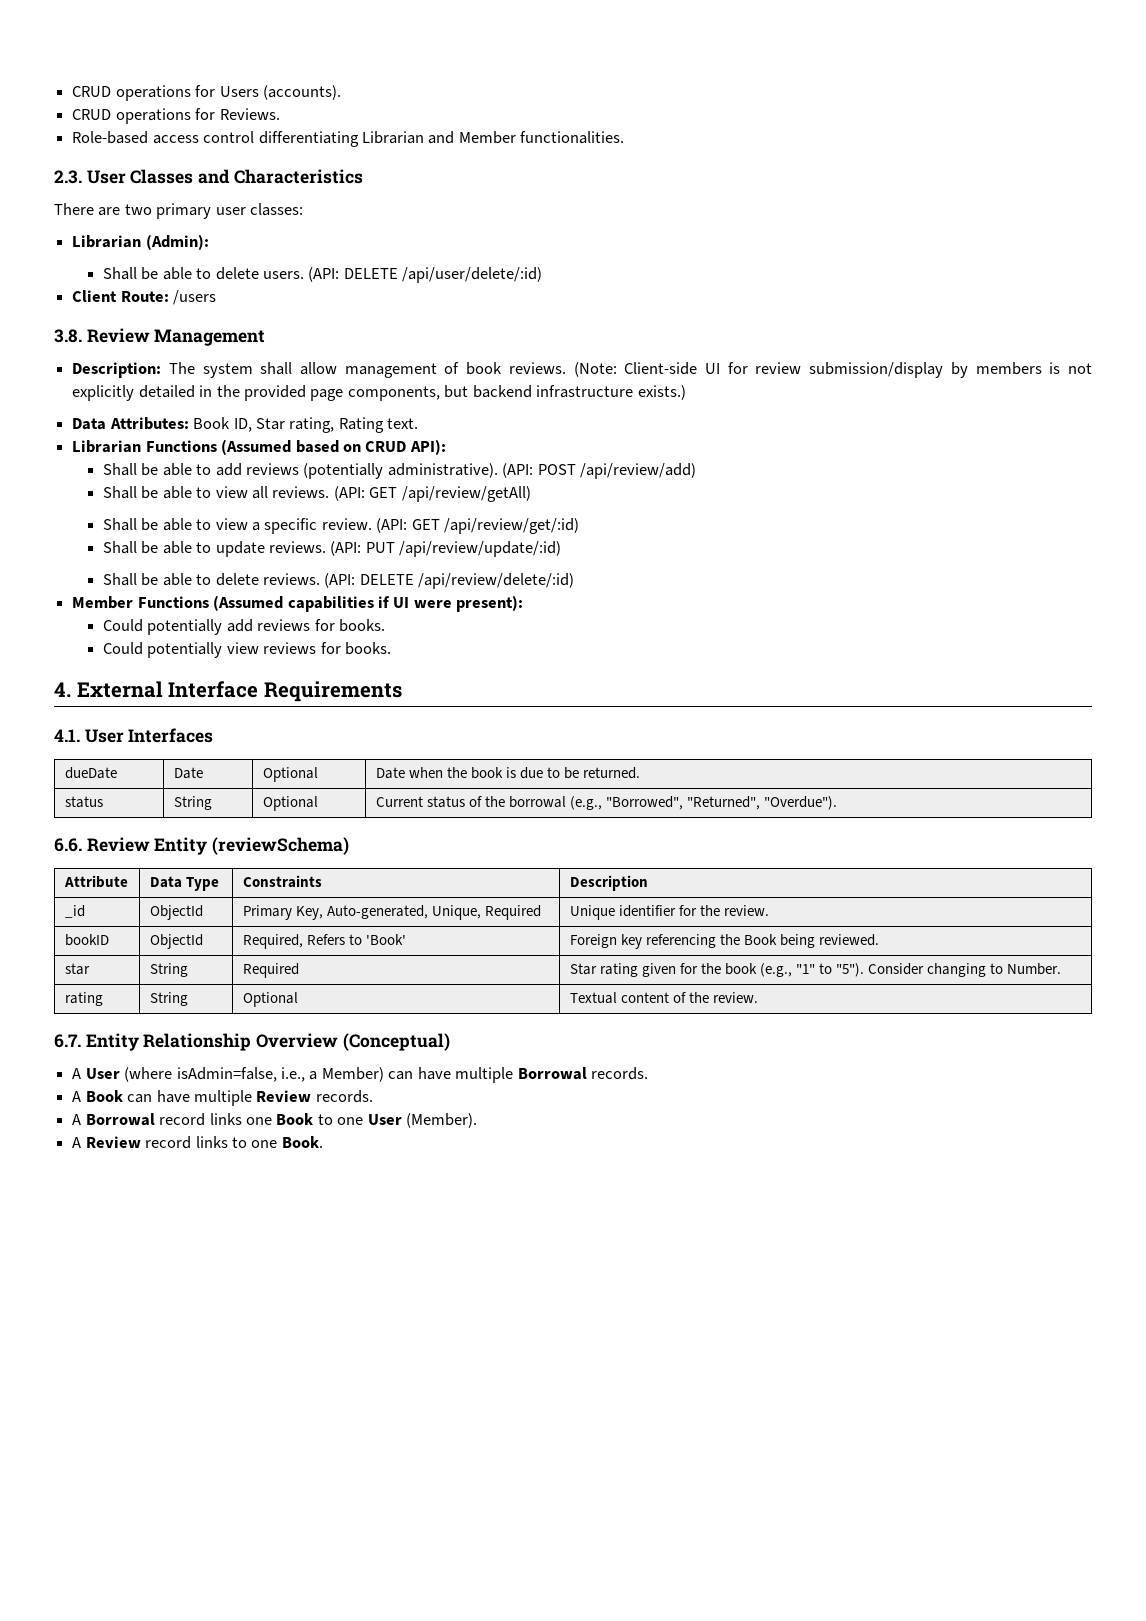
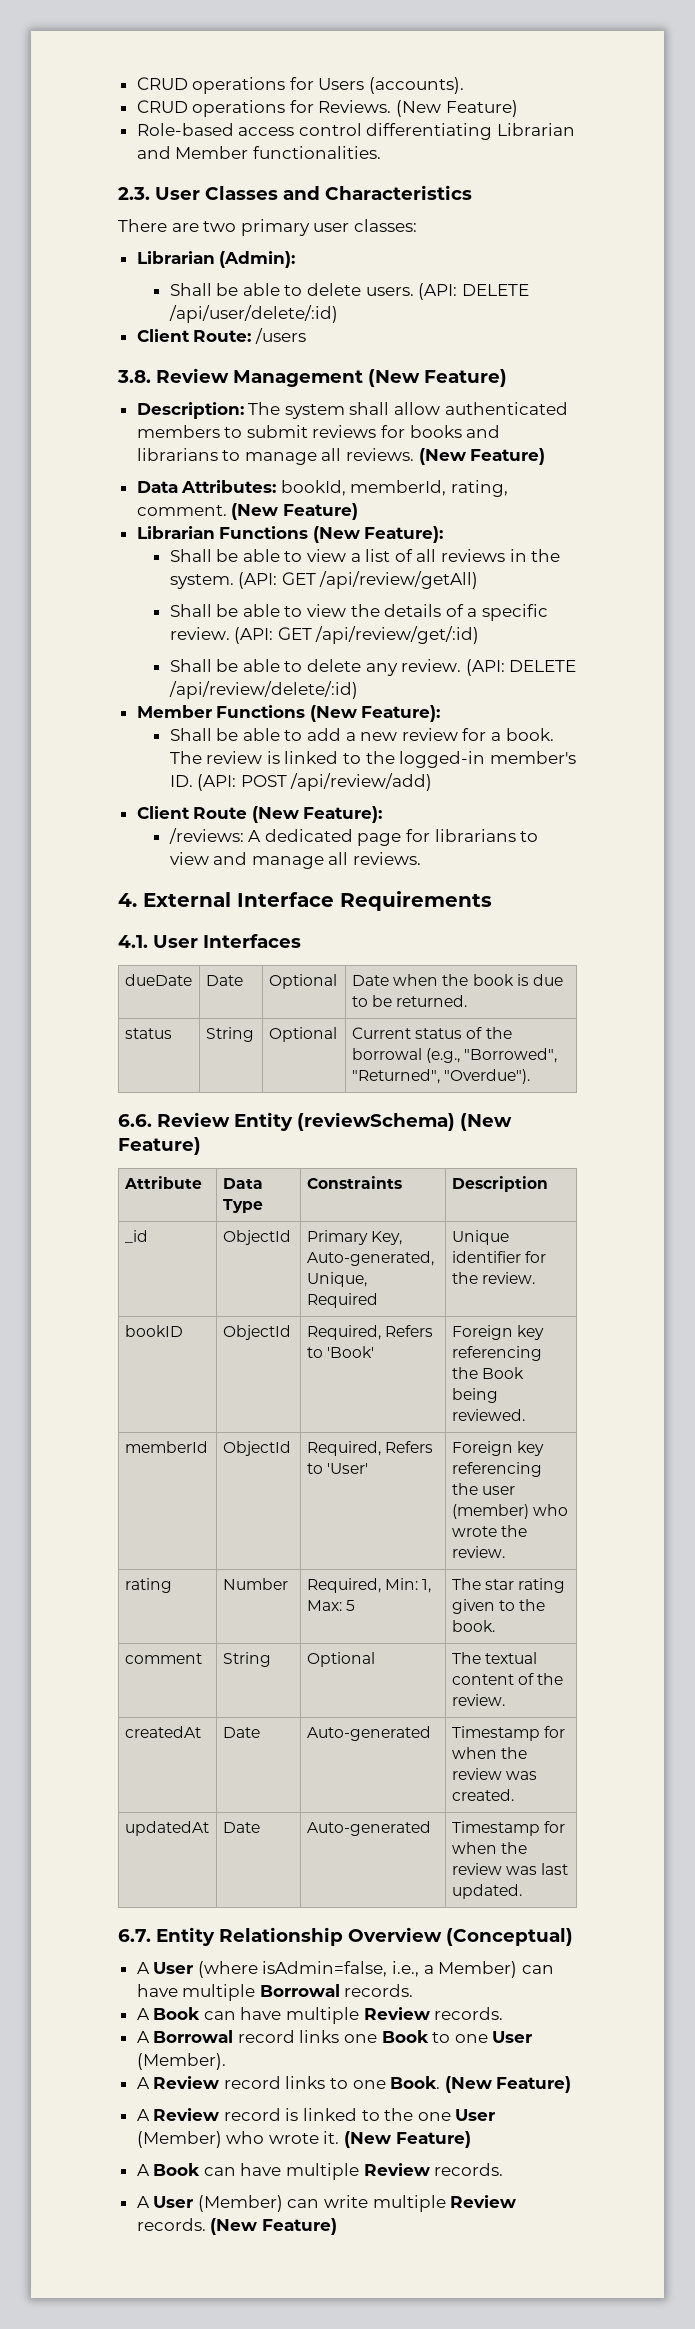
- CRUD operations for Reviews.
+ CRUD operations for Reviews. (New Feature)
- 3.8. Review Management
+ 3.8. Review Management (New Feature)
- Description: The system shall allow management of book reviews. (Note: Client-side UI for review submission/display by members is not explicitly detailed in the provided page components, but backend infrastructure exists.)
- Data Attributes: Book ID, Star rating, Rating text.
- Librarian Functions (Assumed based on CRUD API):
- Shall be able to add reviews (potentially administrative). (API: POST /api/review/add)
- Shall be able to view all reviews.
+ Description: The system shall allow authenticated members to submit reviews for books and librarians to manage all reviews. (New Feature)
+ Data Attributes: bookId, memberId, rating, comment. (New Feature)
+ Librarian Functions (New Feature):
+ Shall be able to view a list of all reviews in the system.
- Shall be able to view a specific review.
+ Shall be able to view the details of a specific review.
- Shall be able to update reviews. (API: PUT /api/review/update/:id)
- Shall be able to delete reviews.
+ Shall be able to delete any review.
- Member Functions (Assumed capabilities if UI were present):
- Could potentially add reviews for books.
- Could potentially view reviews for books.
+ Member Functions (New Feature):
+ Shall be able to add a new review for a book. The review is linked to the logged-in member's ID. (API: POST /api/review/add)
+ Client Route (New Feature):
+ /reviews: A dedicated page for librarians to view and manage all reviews.
- 6.6. Review Entity (reviewSchema)
+ 6.6. Review Entity (reviewSchema) (New Feature)
- star | String | Required | Star rating given for the book (e.g., "1" to "5"). Consider changing to Number.
- rating | String | Optional | Textual content of the review.
+ memberId | ObjectId | Required, Refers to 'User' | Foreign key referencing the user (member) who wrote the review.
+ rating | Number | Required, Min: 1, Max: 5 | The star rating given to the book.
+ comment | String | Optional | The textual content of the review.
+ createdAt | Date | Auto-generated | Timestamp for when the review was created.
+ updatedAt | Date | Auto-generated | Timestamp for when the review was last updated.
- A Review record links to one Book.
+ A Review record links to one Book. (New Feature)
+ A Review record is linked to the one User (Member) who wrote it. (New Feature)
+ A Book can have multiple Review records.
+ A User (Member) can write multiple Review records. (New Feature)

